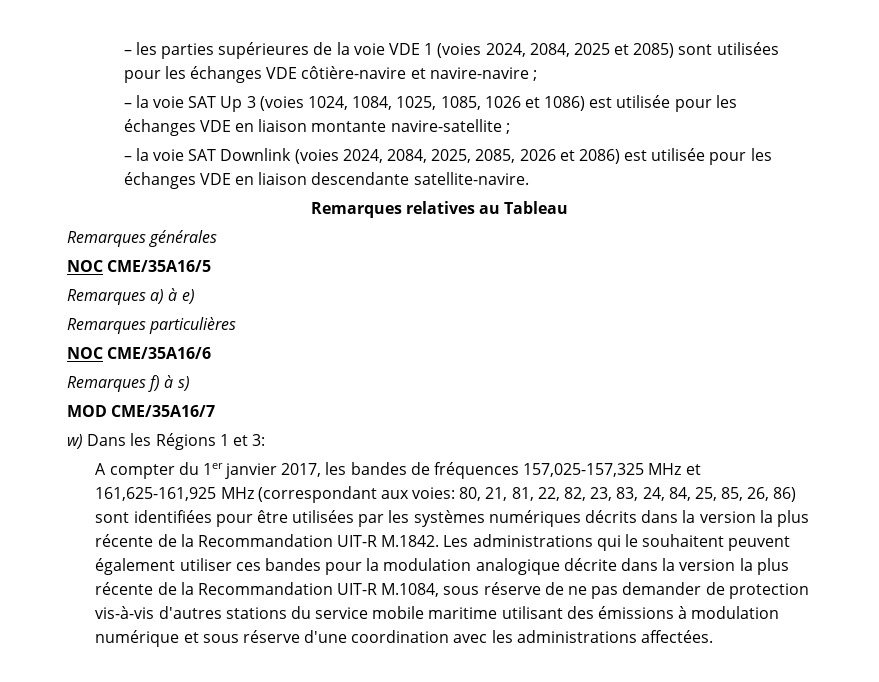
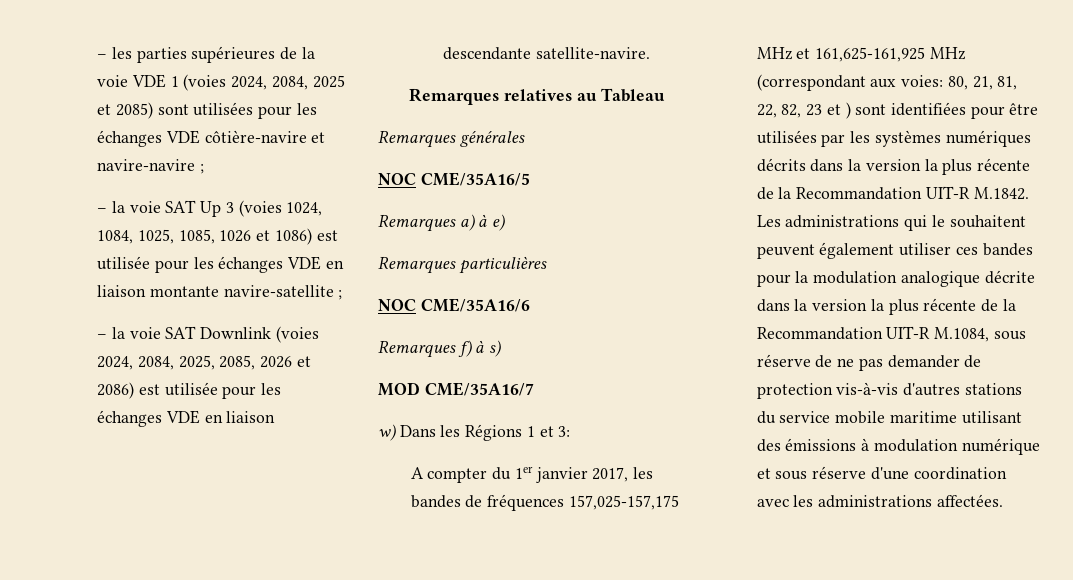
- A compter du 1er janvier 2017, les bandes de fréquences 157,025-157,325 MHz et 161,625-161,925 MHz (correspondant aux voies:
+ A compter du 1er janvier 2017, les bandes de fréquences 157,025-157,175 MHz et 161,625-161,925 MHz (correspondant aux voies:
- 80, 21, 81, 22, 82, 23, 83, 24, 84, 25, 85, 26, 86) sont identifiées pour être utilisées par les systèmes numériques décrits dans la version la plus récente de la Recommandation UIT-R M.1842. Les administrations qui le souhaitent peuvent également utiliser ces bandes pour la modulation analogique décrite dans la version la plus récente de la Recommandation UIT-R M.1084, sous réserve de ne pas demander de protection vis-à-vis d'autres stations du service mobile maritime utilisant des émissions à modulation numérique et sous réserve d'une coordination avec les administrations affectées.
+ 80, 21, 81, 22, 82, 23 et ) sont identifiées pour être utilisées par les systèmes numériques décrits dans la version la plus récente de la Recommandation UIT-R M.1842. Les administrations qui le souhaitent peuvent également utiliser ces bandes pour la modulation analogique décrite dans la version la plus récente de la Recommandation UIT-R M.1084, sous réserve de ne pas demander de protection vis-à-vis d'autres stations du service mobile maritime utilisant des émissions à modulation numérique et sous réserve d'une coordination avec les administrations affectées.

